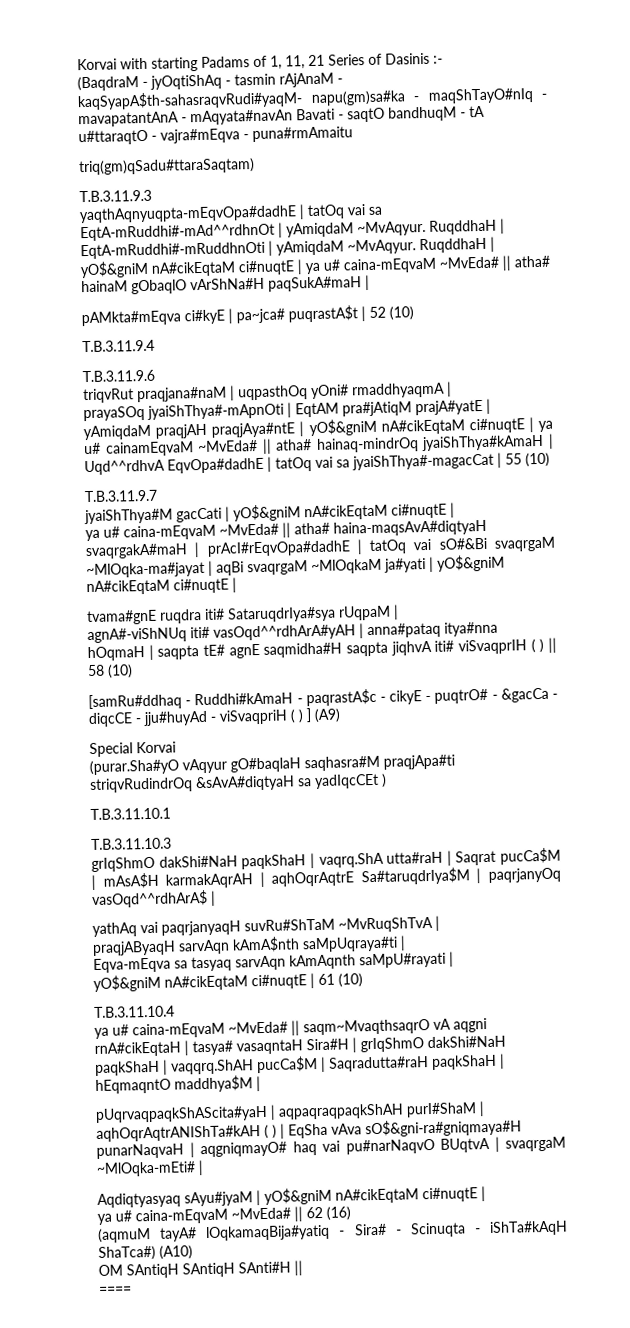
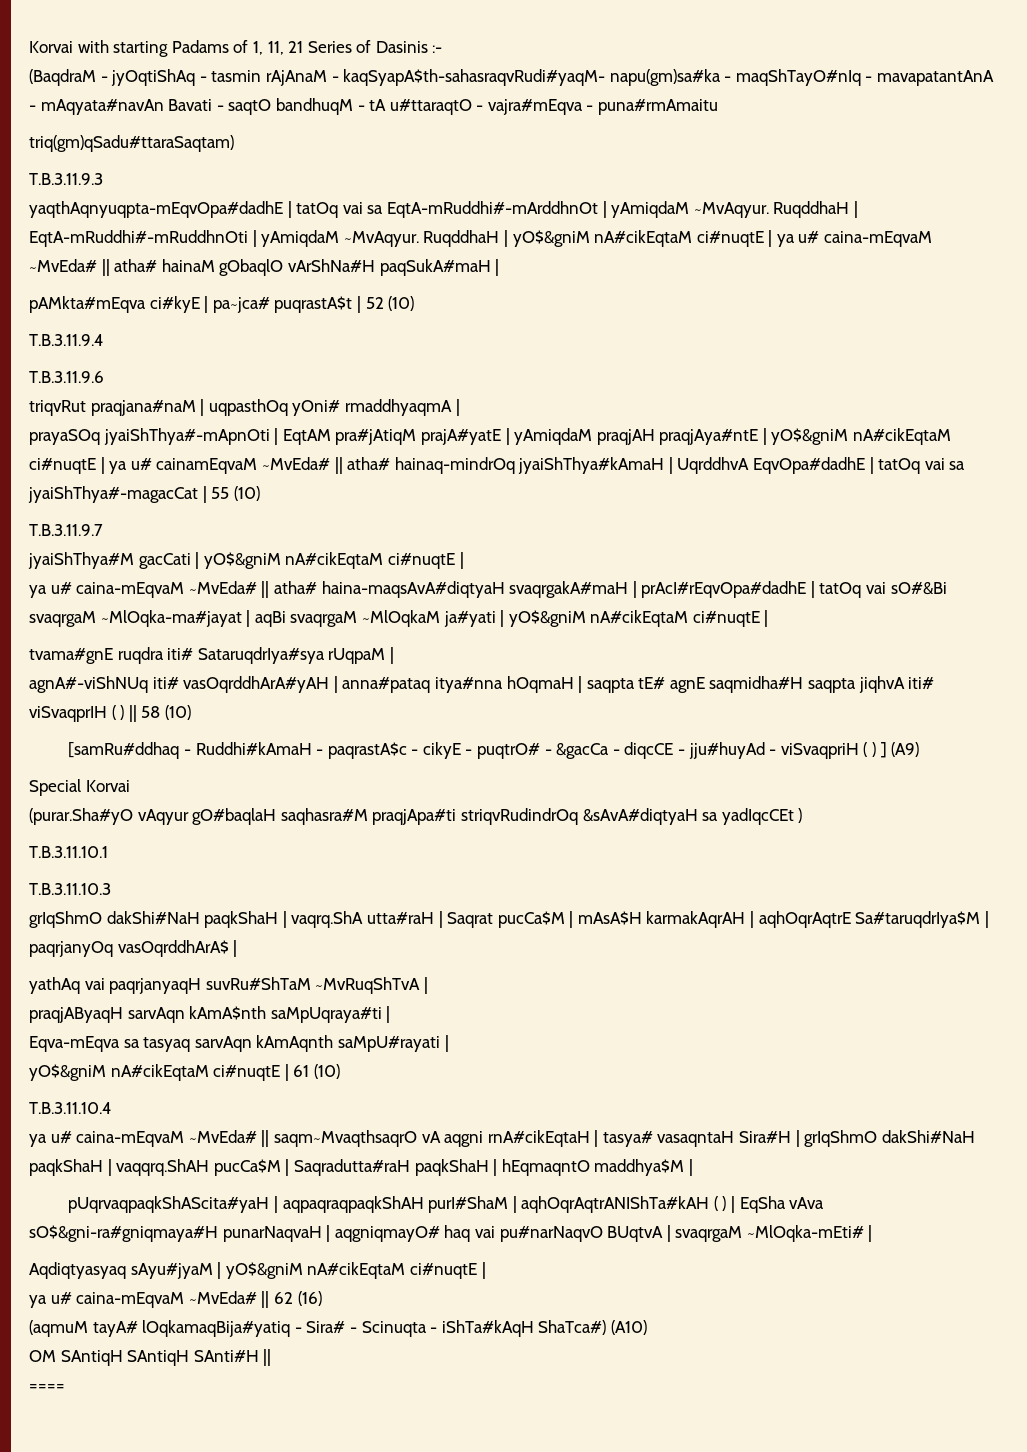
- yaqthAqnyuqpta-mEqvOpa#dadhE | tatOq vai sa EqtA-mRuddhi#-mAd^^rdhnOt | yAmiqdaM ~MvAqyur.
+ yaqthAqnyuqpta-mEqvOpa#dadhE | tatOq vai sa EqtA-mRuddhi#-mArddhnOt | yAmiqdaM ~MvAqyur.
- prayaSOq jyaiShThya#-mApnOti | EqtAM pra#jAtiqM prajA#yatE | yAmiqdaM praqjAH praqjAya#ntE | yO$&gniM nA#cikEqtaM ci#nuqtE | ya u# cainamEqvaM ~MvEda# || atha# hainaq-mindrOq jyaiShThya#kAmaH | Uqd^^rdhvA EqvOpa#dadhE | tatOq vai sa jyaiShThya#-magacCat | 55 (10)
+ prayaSOq jyaiShThya#-mApnOti | EqtAM pra#jAtiqM prajA#yatE | yAmiqdaM praqjAH praqjAya#ntE | yO$&gniM nA#cikEqtaM ci#nuqtE | ya u# cainamEqvaM ~MvEda# || atha# hainaq-mindrOq jyaiShThya#kAmaH | UqrddhvA EqvOpa#dadhE | tatOq vai sa jyaiShThya#-magacCat | 55 (10)
- agnA#-viShNUq iti# vasOqd^^rdhArA#yAH | anna#pataq itya#nna hOqmaH | saqpta tE# agnE saqmidha#H saqpta jiqhvA iti# viSvaqprIH ( ) || 58 (10)
+ agnA#-viShNUq iti# vasOqrddhArA#yAH | anna#pataq itya#nna hOqmaH | saqpta tE# agnE saqmidha#H saqpta jiqhvA iti# viSvaqprIH ( ) || 58 (10)
- grIqShmO dakShi#NaH paqkShaH | vaqrq.ShA utta#raH | Saqrat pucCa$M | mAsA$H karmakAqrAH | aqhOqrAqtrE Sa#taruqdrIya$M | paqrjanyOq vasOqd^^rdhArA$ |
+ grIqShmO dakShi#NaH paqkShaH | vaqrq.ShA utta#raH | Saqrat pucCa$M | mAsA$H karmakAqrAH | aqhOqrAqtrE Sa#taruqdrIya$M | paqrjanyOq vasOqrddhArA$ |

